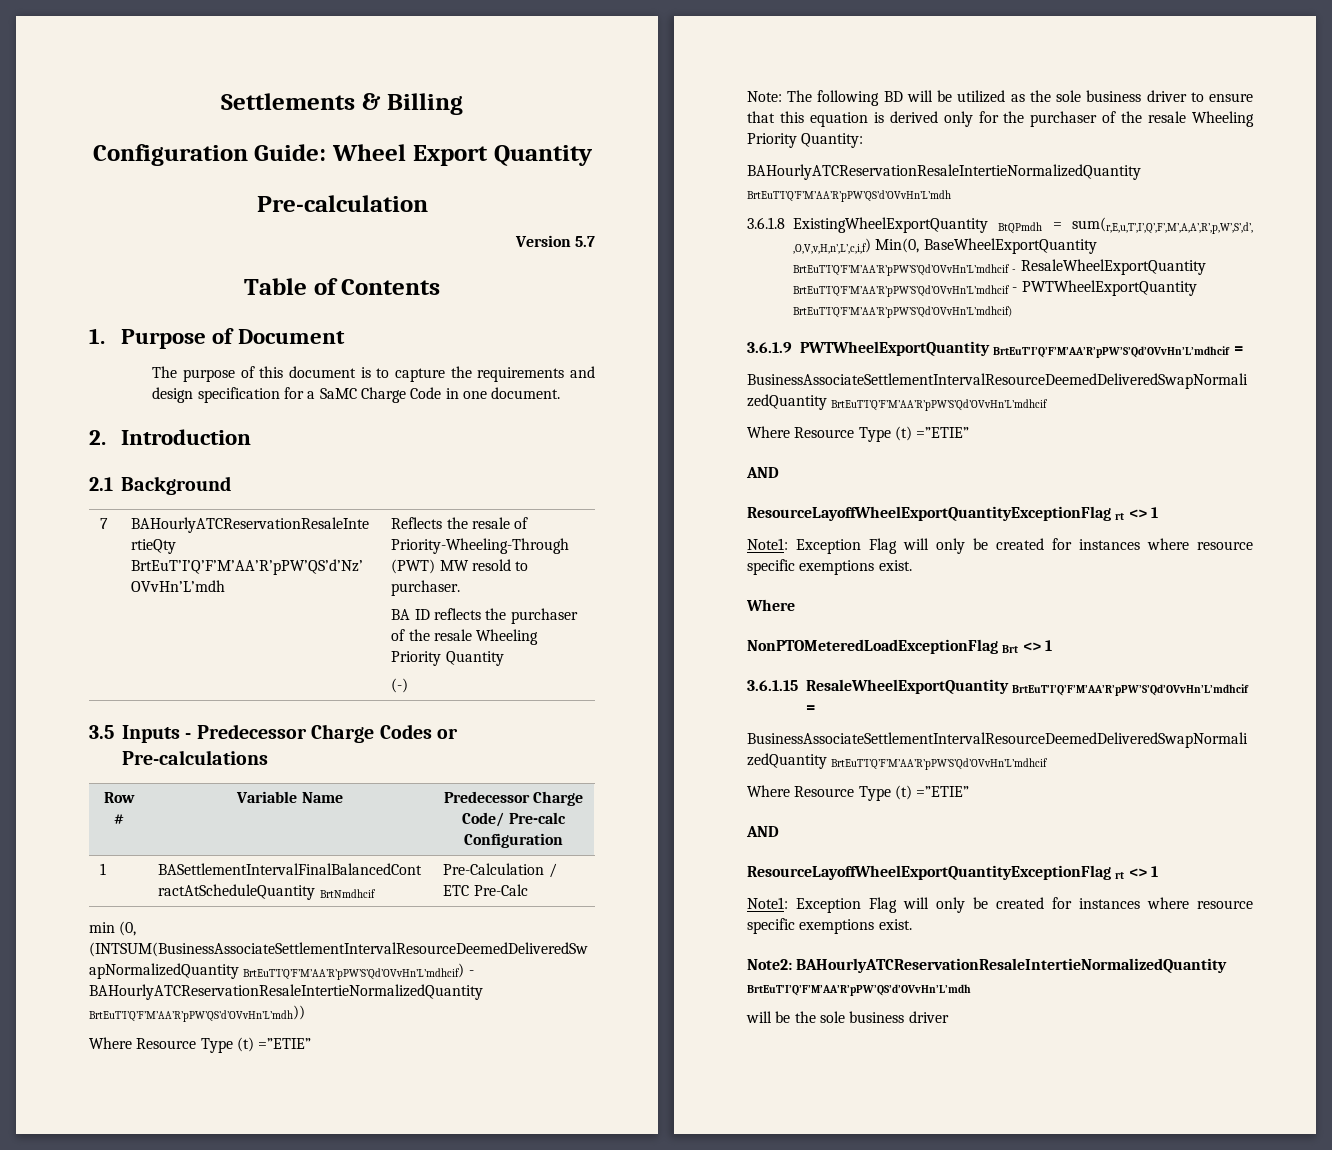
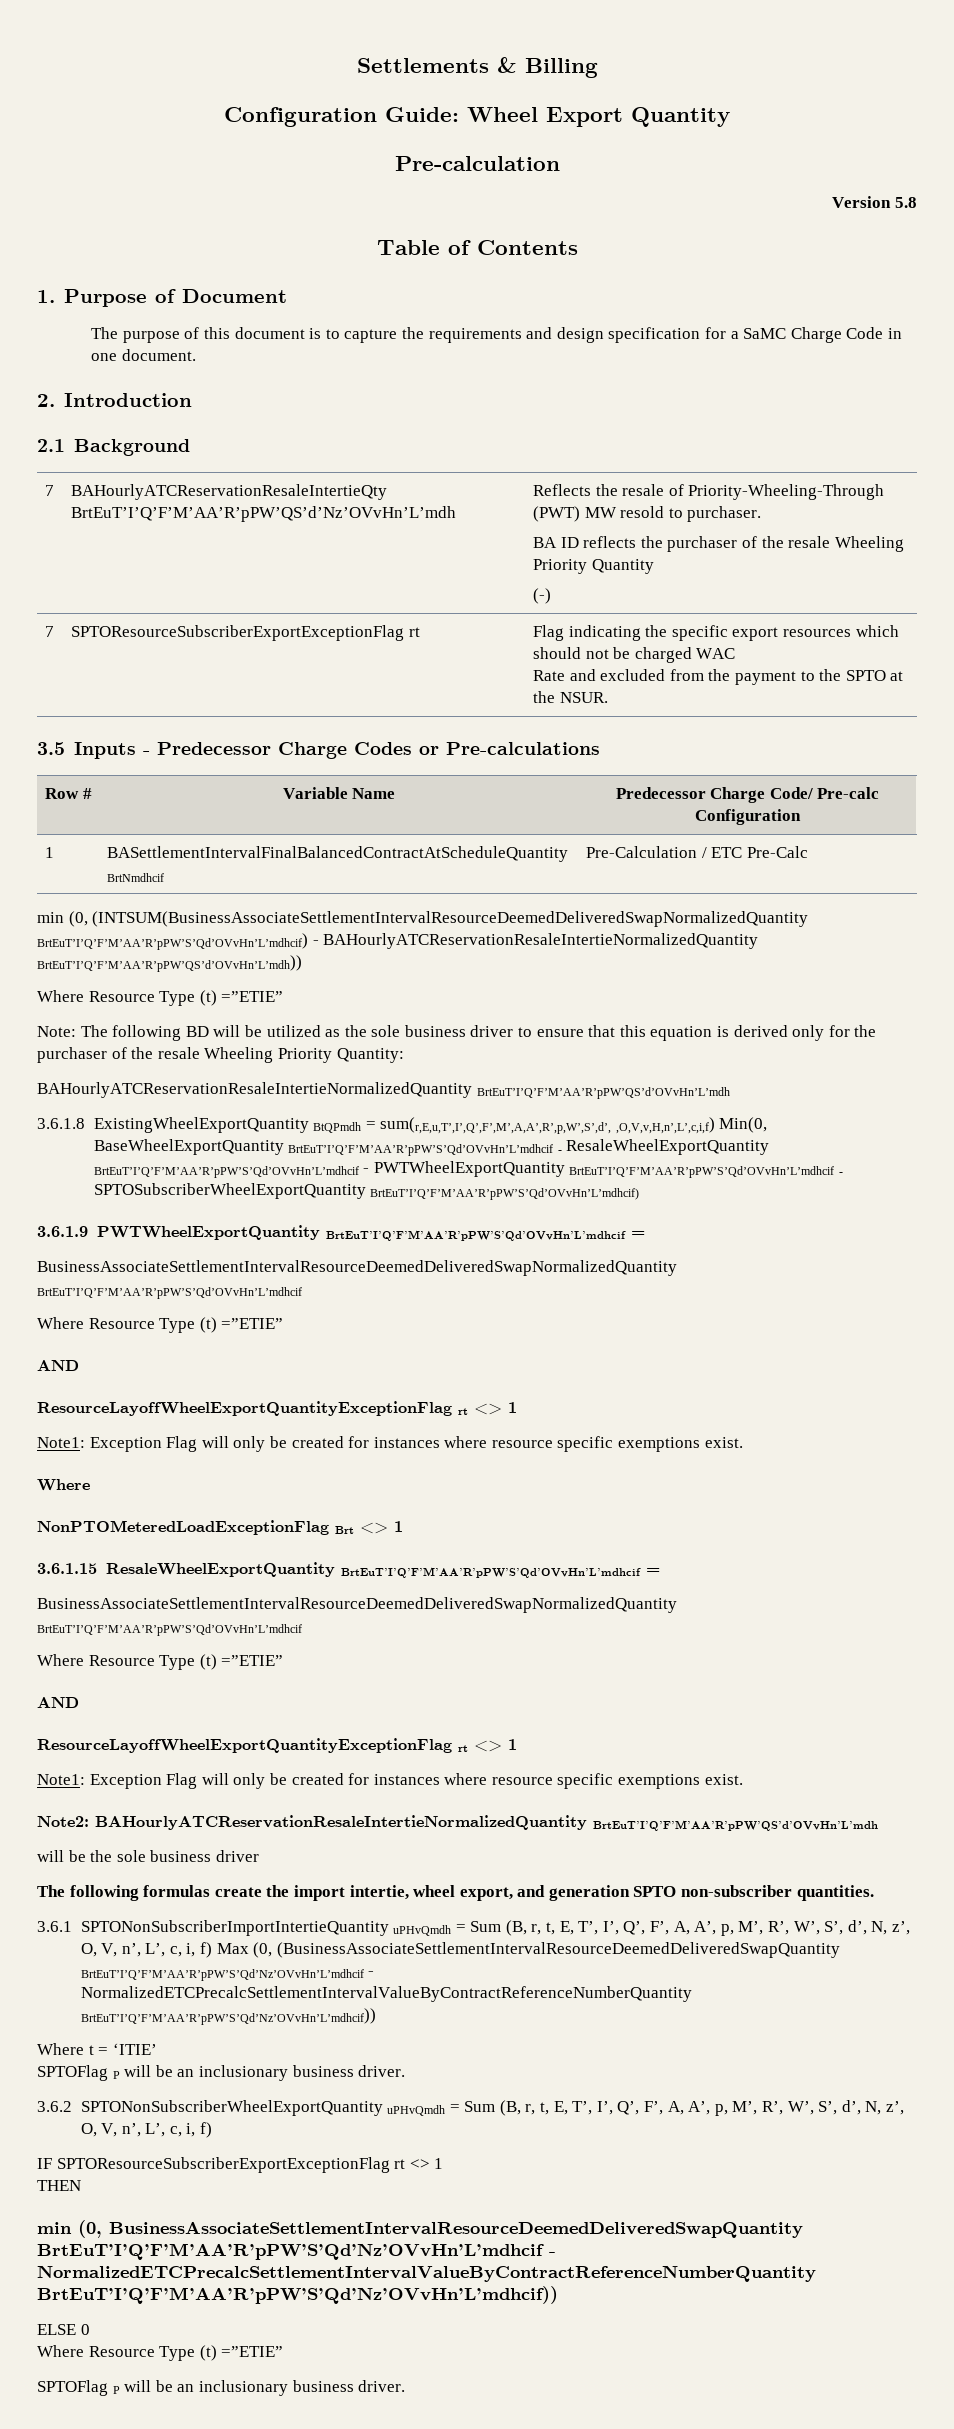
- Version 5.7
+ Version 5.8
+ 7 | SPTOResourceSubscriberExportExceptionFlag rt | Flag indicating the specific export resources which should not be charged WAC
+ Rate and excluded from the payment to the SPTO at the NSUR.
- 3.6.1.8 ExistingWheelExportQuantity BtQPmdh = sum(r,E,u,T’,I’,Q’,F’,M’,A,A’,R’,p,W’,S’,d’, ,O,V,v,H,n’,L’,c,i,f) Min(0, BaseWheelExportQuantity BrtEuT’I’Q’F’M’AA’R’pPW’S’Qd’OVvHn’L’mdhcif - ResaleWheelExportQuantity BrtEuT’I’Q’F’M’AA’R’pPW’S’Qd’OVvHn’L’mdhcif - PWTWheelExportQuantity BrtEuT’I’Q’F’M’AA’R’pPW’S’Qd’OVvHn’L’mdhcif)
+ 3.6.1.8 ExistingWheelExportQuantity BtQPmdh = sum(r,E,u,T’,I’,Q’,F’,M’,A,A’,R’,p,W’,S’,d’, ,O,V,v,H,n’,L’,c,i,f) Min(0, BaseWheelExportQuantity BrtEuT’I’Q’F’M’AA’R’pPW’S’Qd’OVvHn’L’mdhcif - ResaleWheelExportQuantity BrtEuT’I’Q’F’M’AA’R’pPW’S’Qd’OVvHn’L’mdhcif - PWTWheelExportQuantity BrtEuT’I’Q’F’M’AA’R’pPW’S’Qd’OVvHn’L’mdhcif - SPTOSubscriberWheelExportQuantity BrtEuT’I’Q’F’M’AA’R’pPW’S’Qd’OVvHn’L’mdhcif)
+ The following formulas create the import intertie, wheel export, and generation SPTO non-subscriber quantities.
+ 3.6.1 SPTONonSubscriberImportIntertieQuantity uPHvQmdh = Sum (B, r, t, E, T’, I’, Q’, F’, A, A’, p, M’, R’, W’, S’, d’, N, z’, O, V, n’, L’, c, i, f) Max (0, (BusinessAssociateSettlementIntervalResourceDeemedDeliveredSwapQuantity BrtEuT’I’Q’F’M’AA’R’pPW’S’Qd’Nz’OVvHn’L’mdhcif - NormalizedETCPrecalcSettlementIntervalValueByContractReferenceNumberQuantity BrtEuT’I’Q’F’M’AA’R’pPW’S’Qd’Nz’OVvHn’L’mdhcif))
+ Where t = ‘ITIE’
+ SPTOFlag P will be an inclusionary business driver.
+ 3.6.2 SPTONonSubscriberWheelExportQuantity uPHvQmdh = Sum (B, r, t, E, T’, I’, Q’, F’, A, A’, p, M’, R’, W’, S’, d’, N, z’, O, V, n’, L’, c, i, f)
+ IF SPTOResourceSubscriberExportExceptionFlag rt <> 1
+ THEN
+ min (0, BusinessAssociateSettlementIntervalResourceDeemedDeliveredSwapQuantity BrtEuT’I’Q’F’M’AA’R’pPW’S’Qd’Nz’OVvHn’L’mdhcif - NormalizedETCPrecalcSettlementIntervalValueByContractReferenceNumberQuantity BrtEuT’I’Q’F’M’AA’R’pPW’S’Qd’Nz’OVvHn’L’mdhcif))
+ ELSE 0
+ Where Resource Type (t) =”ETIE”
+ SPTOFlag P will be an inclusionary business driver.

